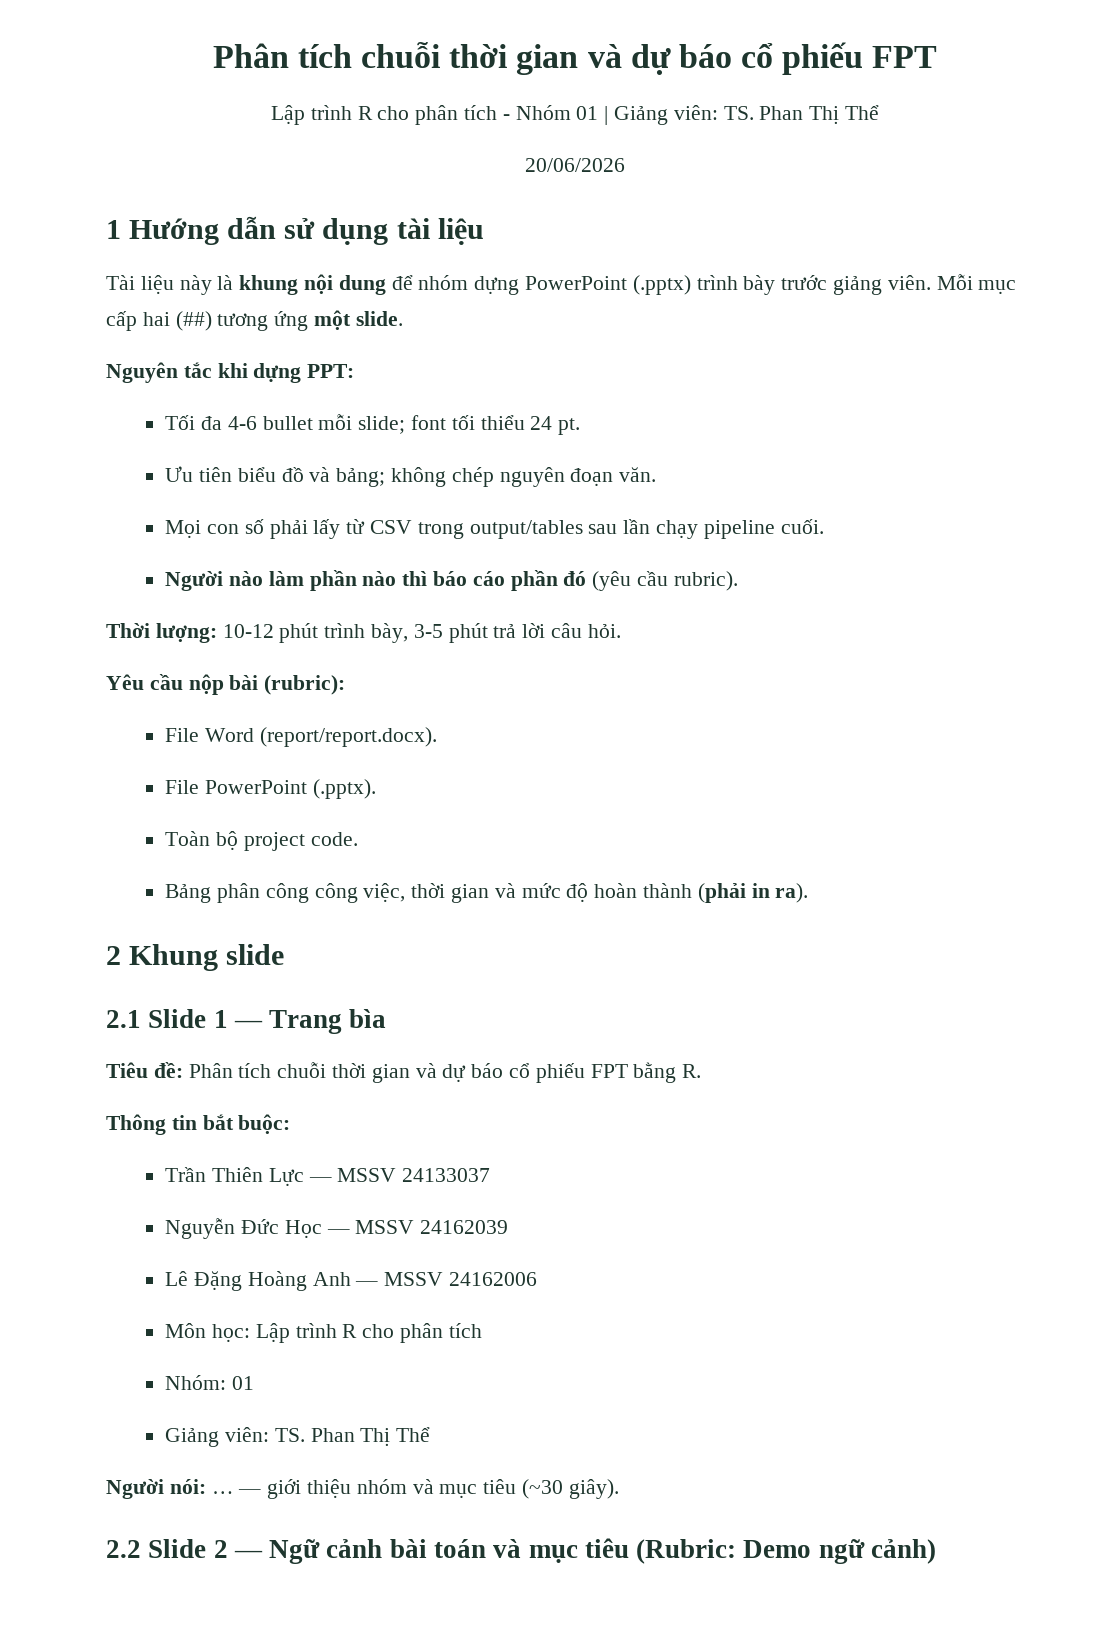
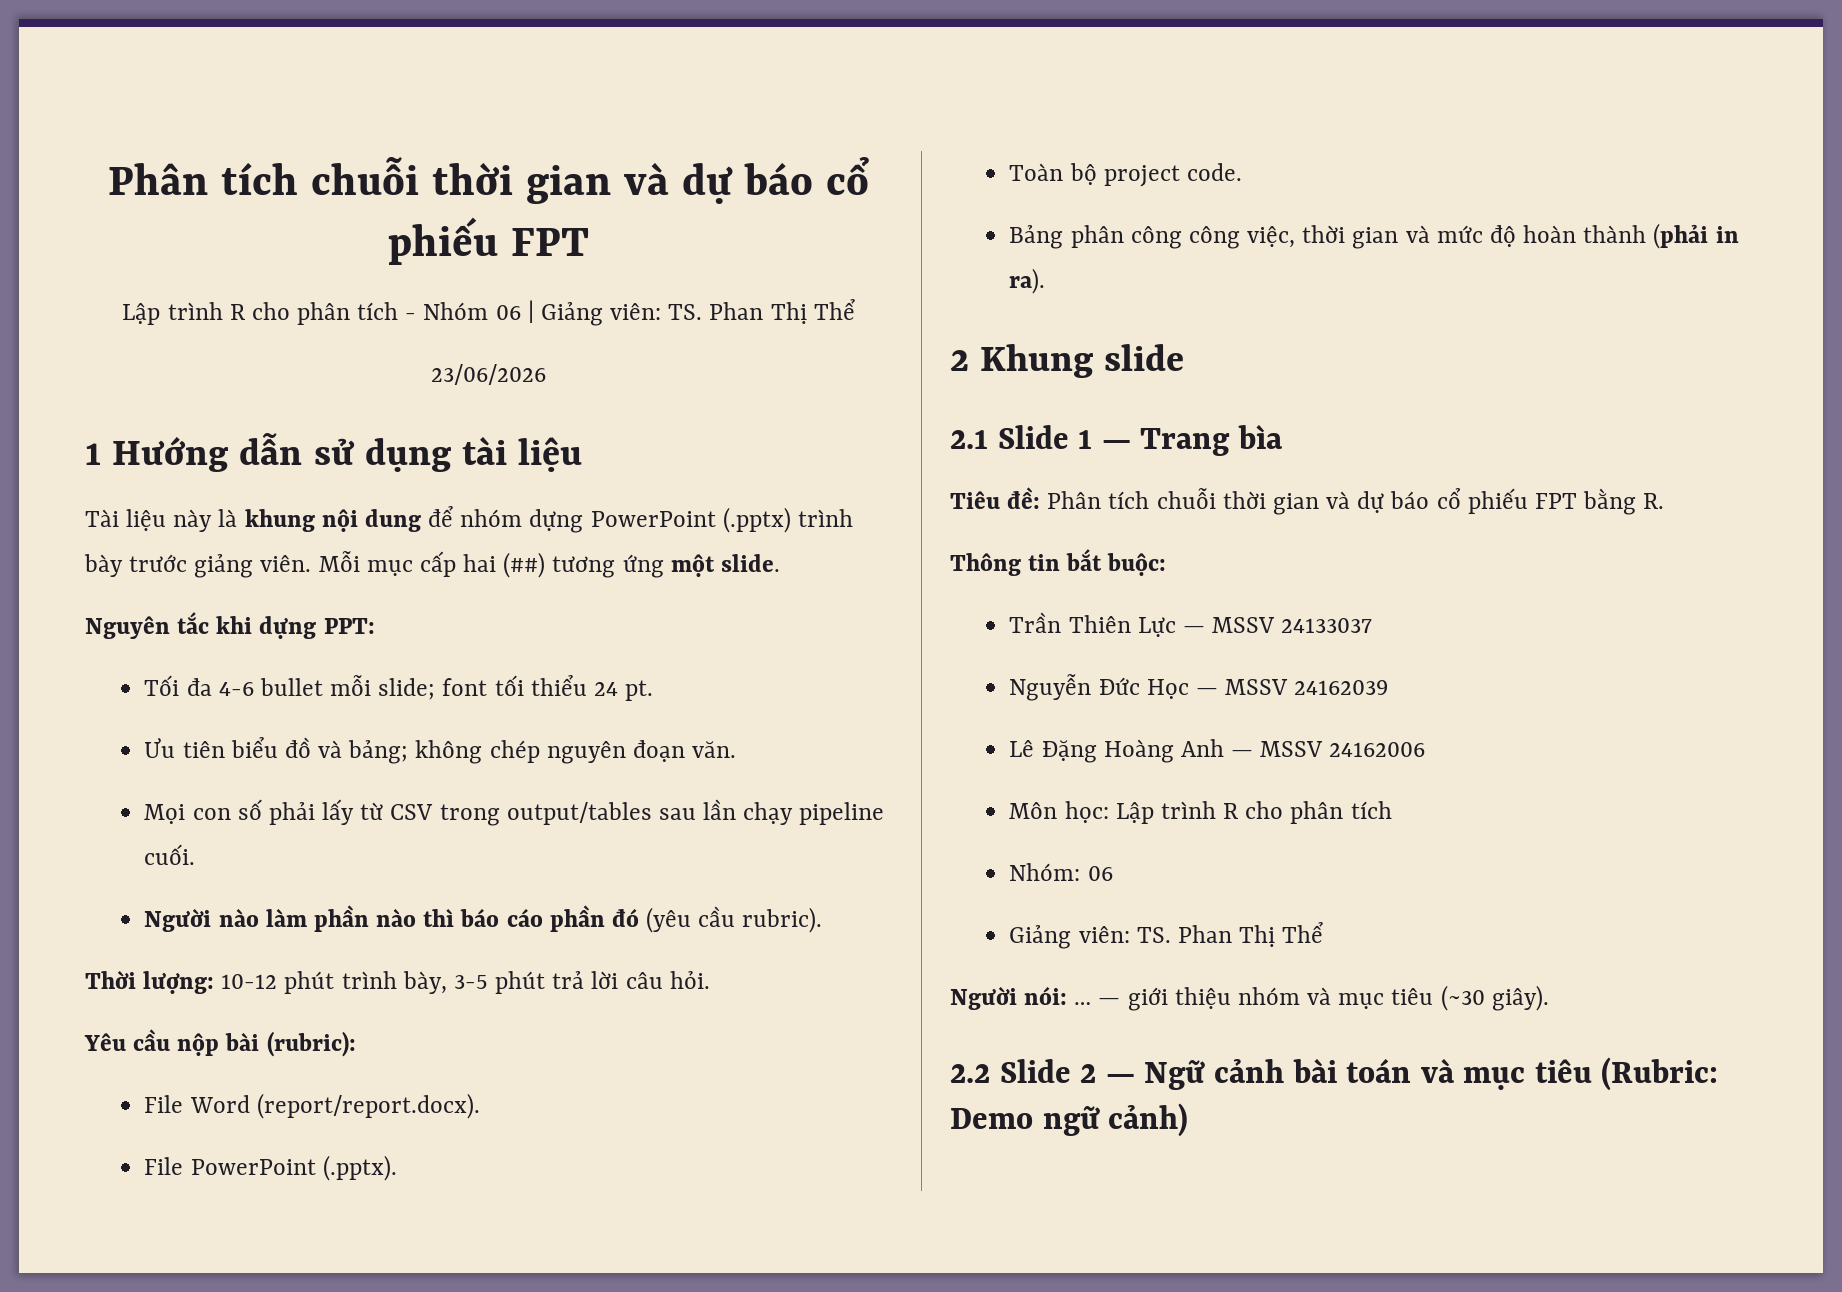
- Lập trình R cho phân tích - Nhóm 01 | Giảng viên: TS. Phan Thị Thể
+ Lập trình R cho phân tích - Nhóm 06 | Giảng viên: TS. Phan Thị Thể
- 20/06/2026
+ 23/06/2026
- Nhóm: 01
+ Nhóm: 06

